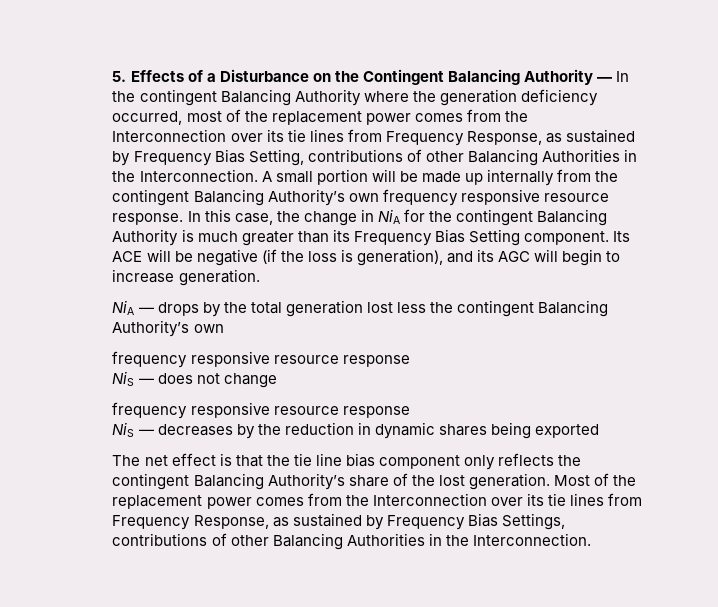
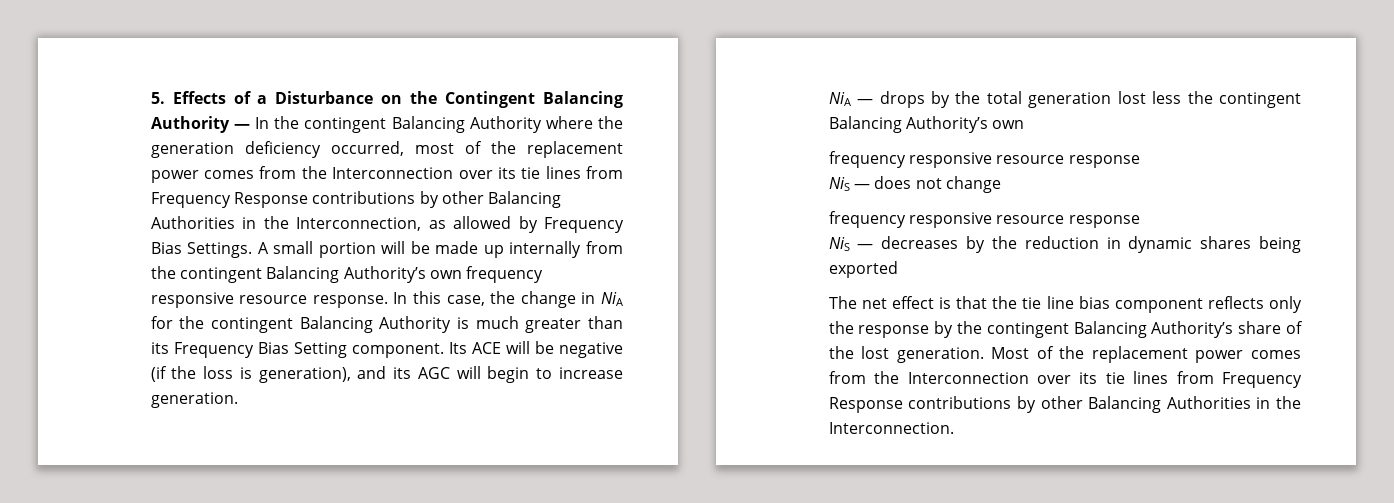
- 5. Effects of a Disturbance on the Contingent Balancing Authority — In the contingent Balancing Authority where the generation deficiency occurred, most of the replacement power comes from the Interconnection over its tie lines from Frequency Response, as sustained by Frequency Bias Setting, contributions of other Balancing Authorities in the Interconnection.
+ 5. Effects of a Disturbance on the Contingent Balancing Authority — In the contingent Balancing Authority where the generation deficiency occurred, most of the replacement power comes from the Interconnection over its tie lines from Frequency Response contributions by other Balancing Authorities in the Interconnection, as allowed by Frequency Bias Settings.
- The net effect is that the tie line bias component only reflects the contingent Balancing Authority’s share of the lost generation.
+ The net effect is that the tie line bias component reflects only the response by the contingent Balancing Authority’s share of the lost generation.
- Most of the replacement power comes from the Interconnection over its tie lines from Frequency Response, as sustained by Frequency Bias Settings, contributions of other Balancing Authorities in the Interconnection.
+ Most of the replacement power comes from the Interconnection over its tie lines from Frequency Response contributions by other Balancing Authorities in the Interconnection.

